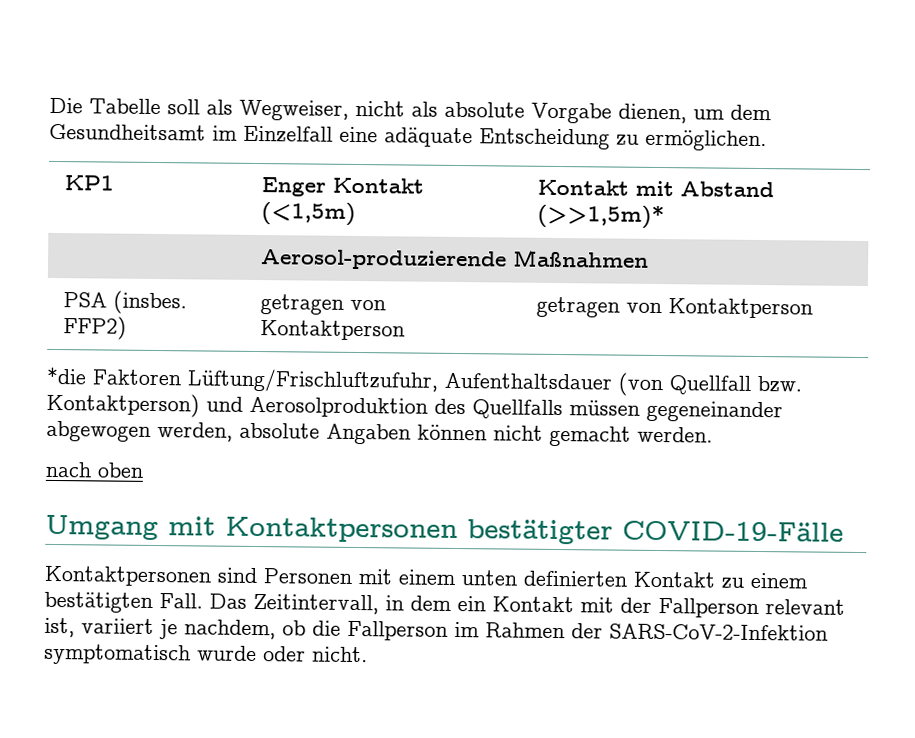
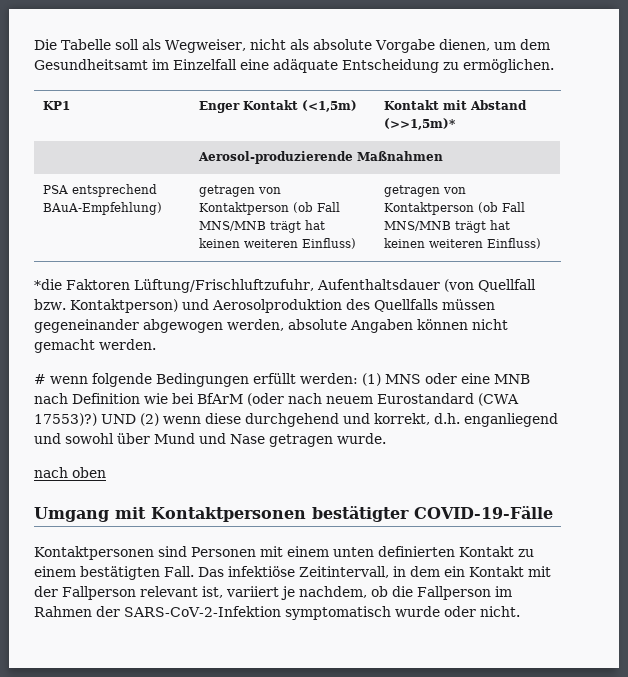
- PSA (insbes. FFP2) | getragen von Kontaktperson | getragen von Kontaktperson
+ PSA entsprechend BAuA-Empfehlung) | getragen von Kontaktperson (ob Fall MNS/MNB trägt hat keinen weiteren Einfluss) | getragen von Kontaktperson (ob Fall MNS/MNB trägt hat keinen weiteren Einfluss)
+ # wenn folgende Bedingungen erfüllt werden: (1) MNS oder eine MNB nach Definition wie bei BfArM (oder nach neuem Eurostandard (CWA 17553)?) UND (2) wenn diese durchgehend und korrekt, d.h. enganliegend und sowohl über Mund und Nase getragen wurde.
- Das Zeitintervall, in dem ein Kontakt mit der Fallperson relevant ist, variiert je nachdem, ob die Fallperson im Rahmen der SARS-CoV-2-Infektion symptomatisch wurde oder nicht.
+ Das infektiöse Zeitintervall, in dem ein Kontakt mit der Fallperson relevant ist, variiert je nachdem, ob die Fallperson im Rahmen der SARS-CoV-2-Infektion symptomatisch wurde oder nicht.

